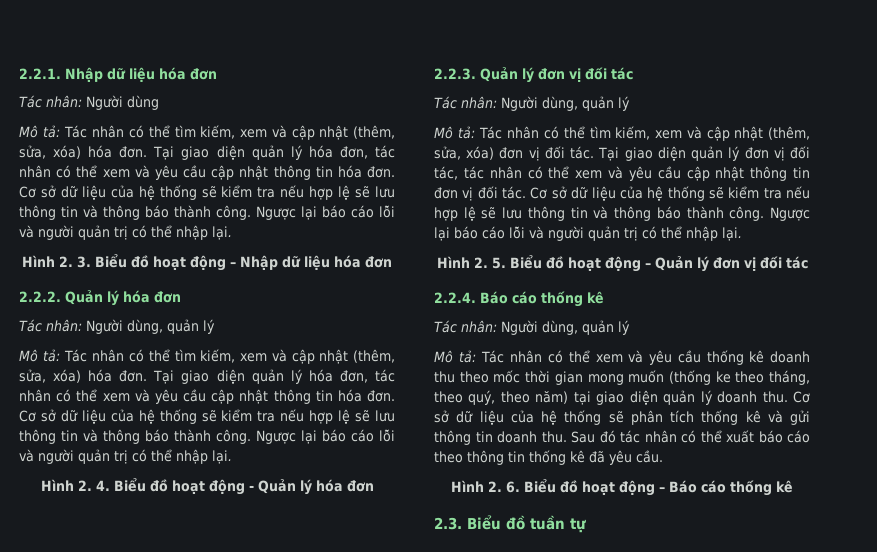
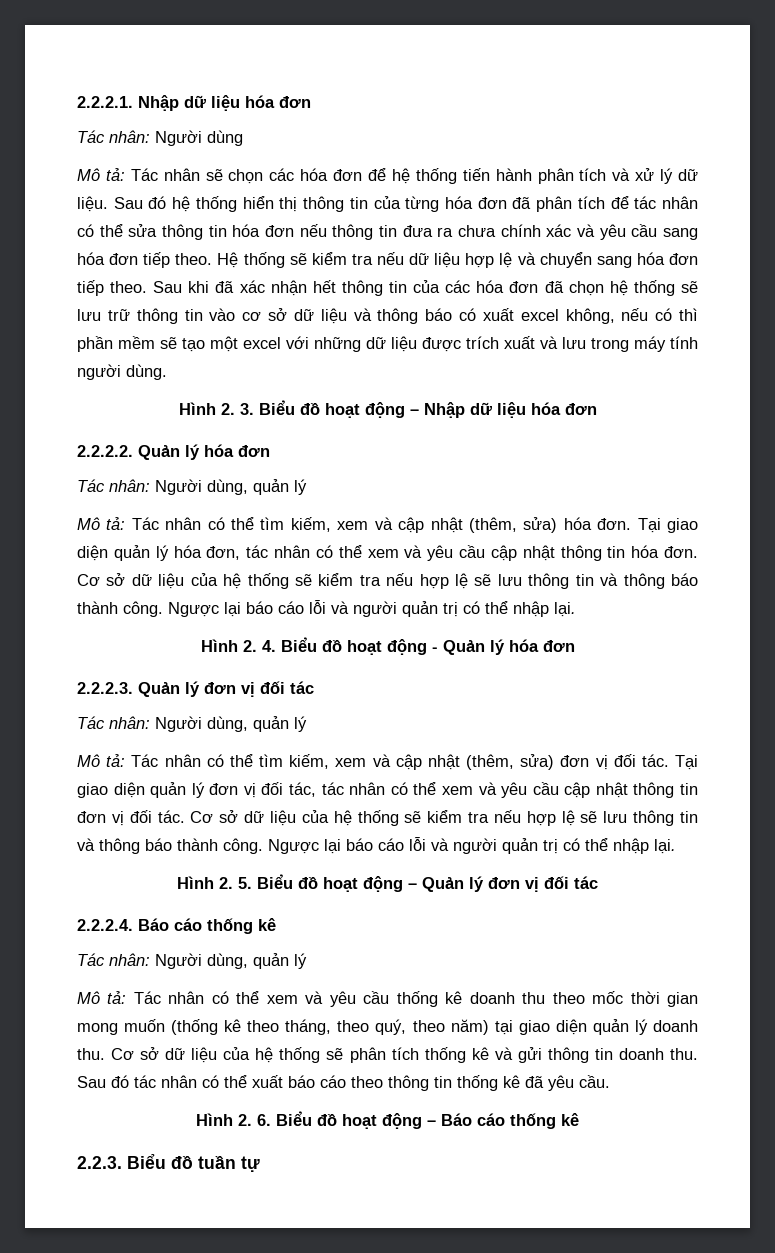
- 2.2.1. Nhập dữ liệu hóa đơn
+ 2.2.2.1. Nhập dữ liệu hóa đơn
  Tác nhân: Người dùng
- Mô tả: Tác nhân có thể tìm kiếm, xem và cập nhật (thêm, sửa, xóa) hóa đơn. Tại giao diện quản lý hóa đơn, tác nhân có thể xem và yêu cầu cập nhật thông tin hóa đơn. Cơ sở dữ liệu của hệ thống sẽ kiểm tra nếu hợp lệ sẽ lưu thông tin và thông báo thành công. Ngược lại báo cáo lỗi và người quản trị có thể nhập lại.
+ Mô tả: Tác nhân sẽ chọn các hóa đơn để hệ thống tiến hành phân tích và xử lý dữ liệu. Sau đó hệ thống hiển thị thông tin của từng hóa đơn đã phân tích để tác nhân có thể sửa thông tin hóa đơn nếu thông tin đưa ra chưa chính xác và yêu cầu sang hóa đơn tiếp theo. Hệ thống sẽ kiểm tra nếu dữ liệu hợp lệ và chuyển sang hóa đơn tiếp theo. Sau khi đã xác nhận hết thông tin của các hóa đơn đã chọn hệ thống sẽ lưu trữ thông tin vào cơ sở dữ liệu và thông báo có xuất excel không, nếu có thì phần mềm sẽ tạo một excel với những dữ liệu được trích xuất và lưu trong máy tính người dùng.
- 2.2.2. Quản lý hóa đơn
+ 2.2.2.2. Quản lý hóa đơn
  Tác nhân: Người dùng, quản lý
- Mô tả: Tác nhân có thể tìm kiếm, xem và cập nhật (thêm, sửa, xóa) hóa đơn.
+ Mô tả: Tác nhân có thể tìm kiếm, xem và cập nhật (thêm, sửa) hóa đơn.
- 2.2.3. Quản lý đơn vị đối tác
+ 2.2.2.3. Quản lý đơn vị đối tác
- Mô tả: Tác nhân có thể tìm kiếm, xem và cập nhật (thêm, sửa, xóa) đơn vị đối tác.
+ Mô tả: Tác nhân có thể tìm kiếm, xem và cập nhật (thêm, sửa) đơn vị đối tác.
- 2.2.4. Báo cáo thống kê
+ 2.2.2.4. Báo cáo thống kê
- Mô tả: Tác nhân có thể xem và yêu cầu thống kê doanh thu theo mốc thời gian mong muốn (thống ke theo tháng, theo quý, theo năm) tại giao diện quản lý doanh thu.
+ Mô tả: Tác nhân có thể xem và yêu cầu thống kê doanh thu theo mốc thời gian mong muốn (thống kê theo tháng, theo quý, theo năm) tại giao diện quản lý doanh thu.
- 2.3. Biểu đồ tuần tự
+ 2.2.3. Biểu đồ tuần tự

